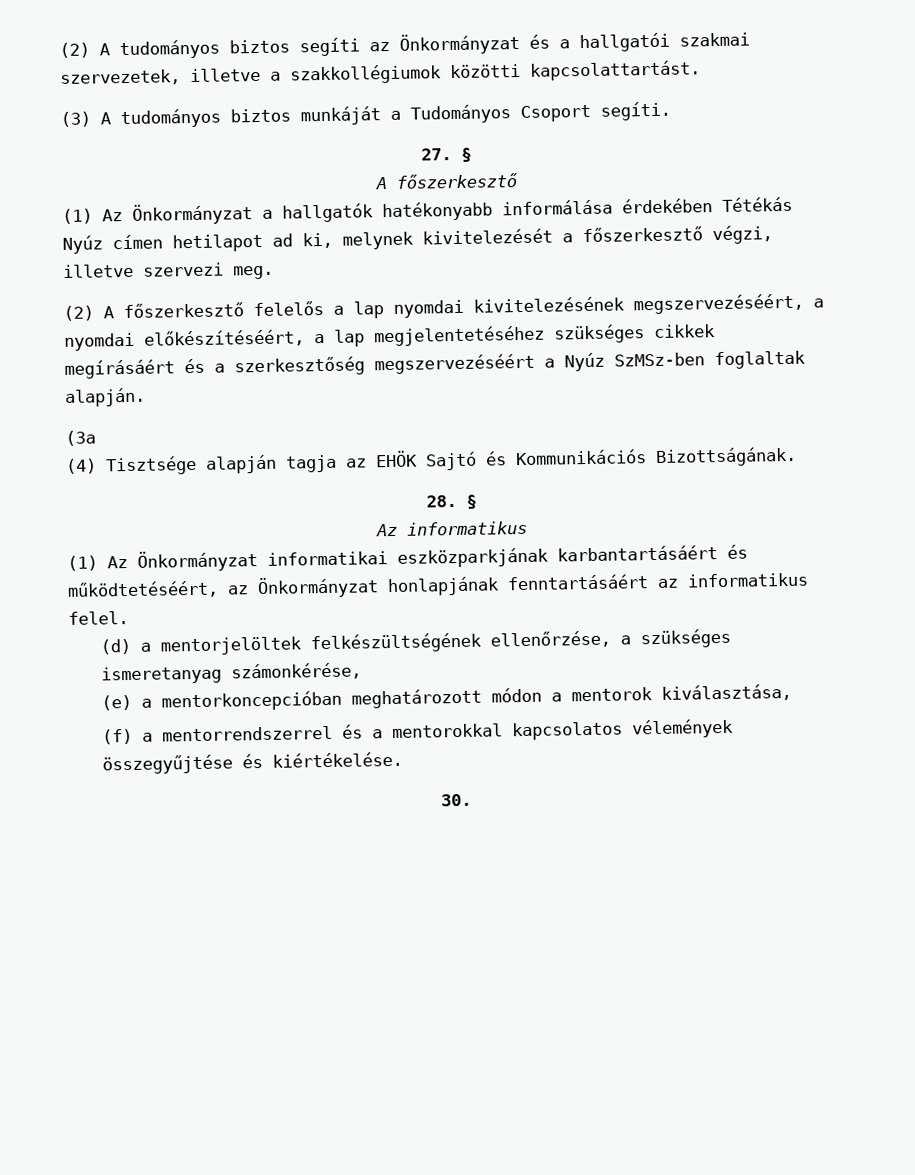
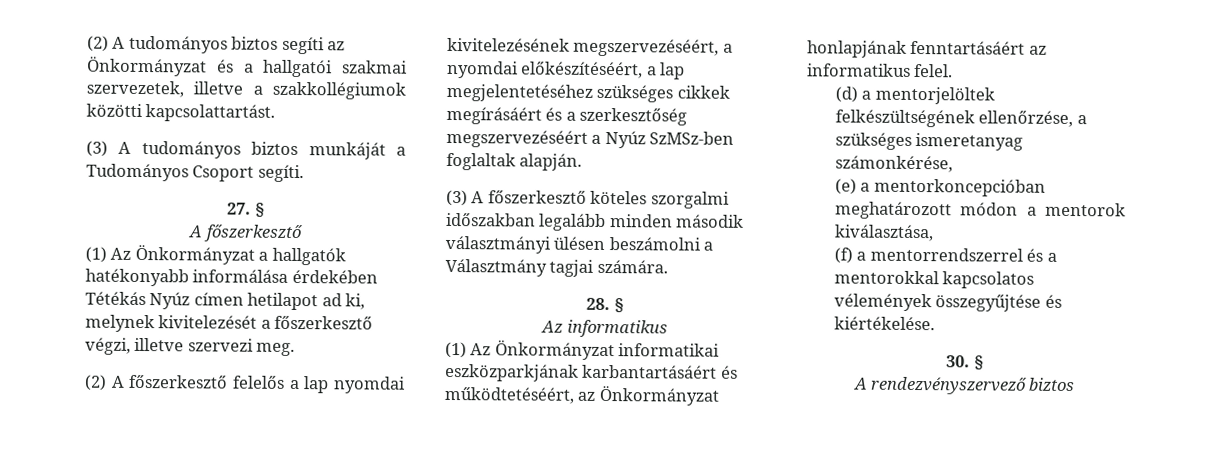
- (3a
- (4) Tisztsége alapján tagja az EHÖK Sajtó és Kommunikációs Bizottságának.
+ (3) A főszerkesztő köteles szorgalmi időszakban legalább minden második választmányi ülésen beszámolni a Választmány tagjai számára.
- 30.
+ 30. §
+ A rendezvényszervező biztos

